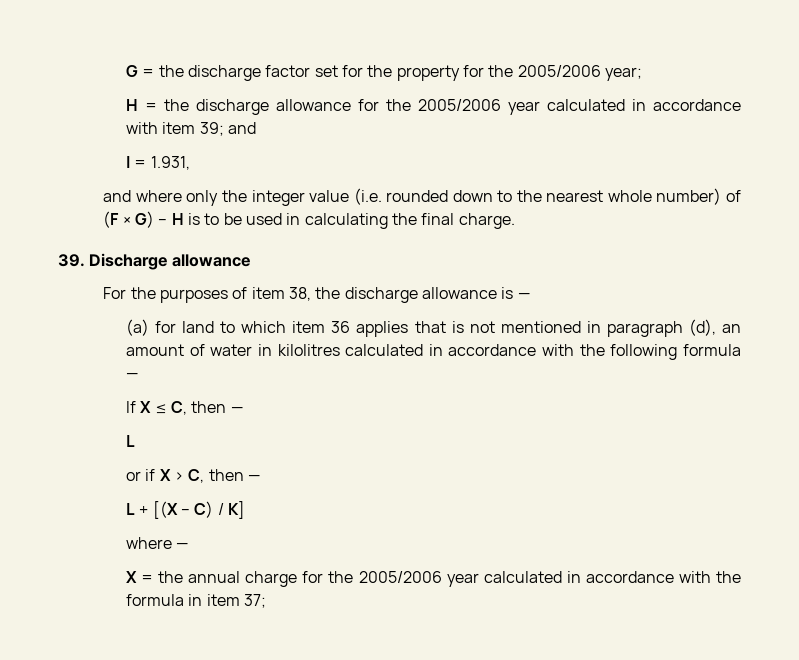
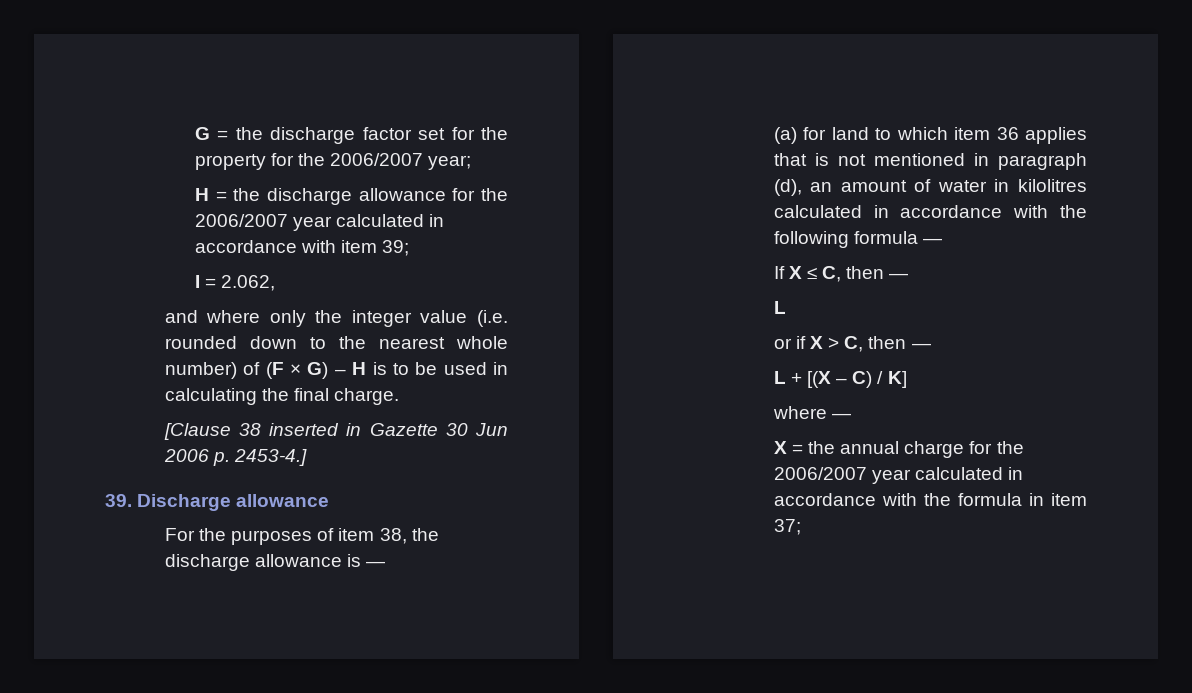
- G = the discharge factor set for the property for the 2005/2006 year;
+ G = the discharge factor set for the property for the 2006/2007 year;
- H = the discharge allowance for the 2005/2006 year calculated in accordance with item 39; and
+ H = the discharge allowance for the 2006/2007 year calculated in accordance with item 39;
- I = 1.931,
+ I = 2.062,
+ [Clause 38 inserted in Gazette 30 Jun 2006 p. 2453-4.]
- X = the annual charge for the 2005/2006 year calculated in accordance with the formula in item 37;
+ X = the annual charge for the 2006/2007 year calculated in accordance with the formula in item 37;

